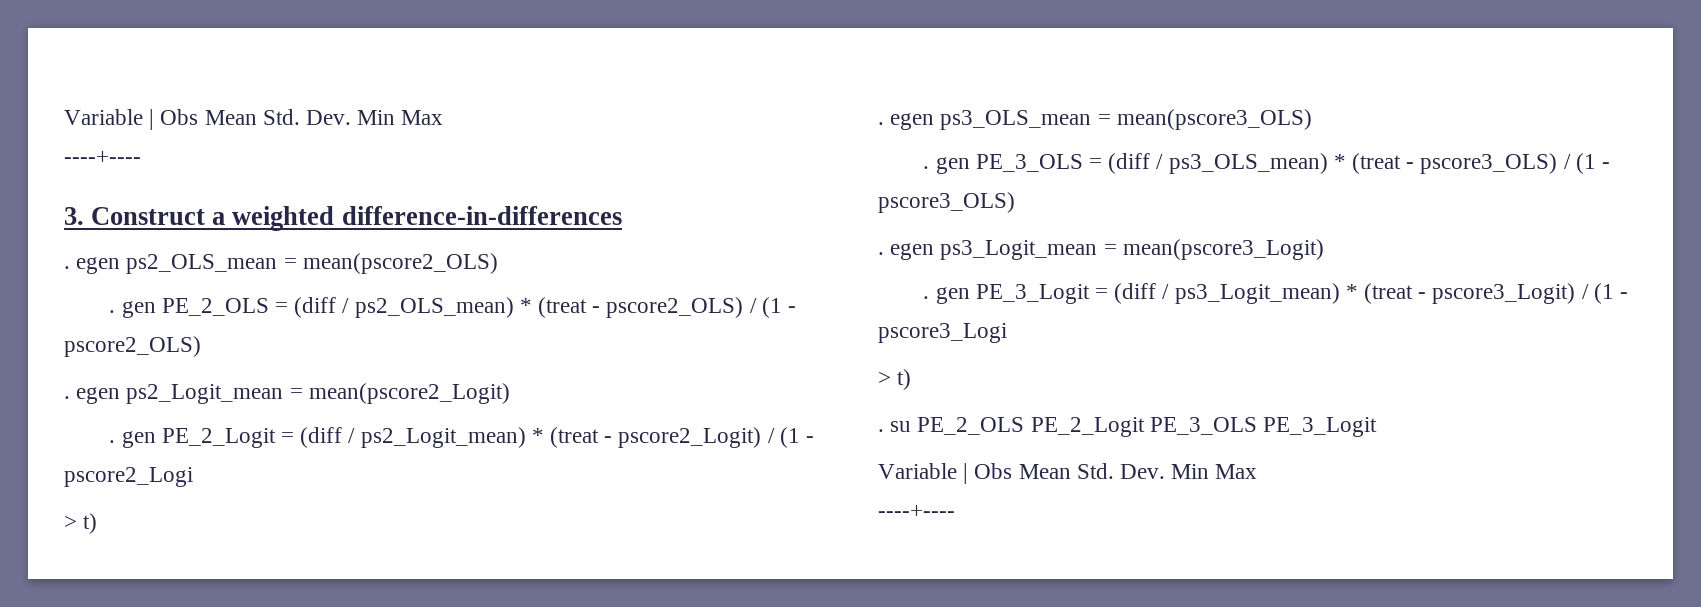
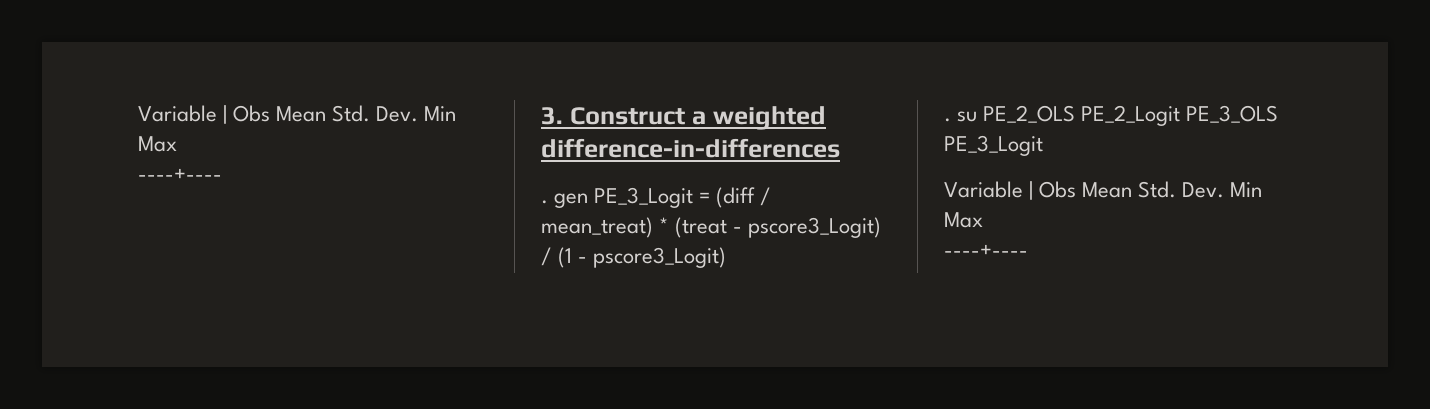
- . egen ps2_OLS_mean = mean(pscore2_OLS)
- . gen PE_2_OLS = (diff / ps2_OLS_mean) * (treat - pscore2_OLS) / (1 - pscore2_OLS)
- . egen ps2_Logit_mean = mean(pscore2_Logit)
- . gen PE_2_Logit = (diff / ps2_Logit_mean) * (treat - pscore2_Logit) / (1 - pscore2_Logi
- > t)
- . egen ps3_OLS_mean = mean(pscore3_OLS)
- . gen PE_3_OLS = (diff / ps3_OLS_mean) * (treat - pscore3_OLS) / (1 - pscore3_OLS)
- . egen ps3_Logit_mean = mean(pscore3_Logit)
- . gen PE_3_Logit = (diff / ps3_Logit_mean) * (treat - pscore3_Logit) / (1 - pscore3_Logi
- > t)
+ . gen PE_3_Logit = (diff / mean_treat) * (treat - pscore3_Logit) / (1 - pscore3_Logit)

